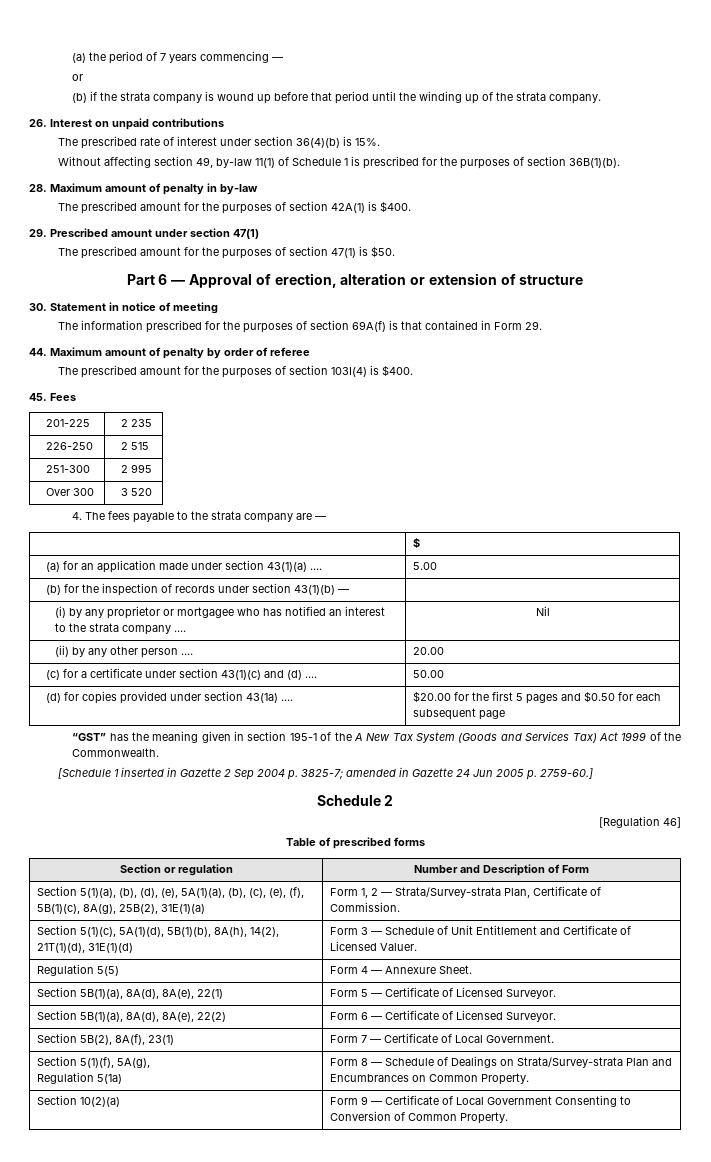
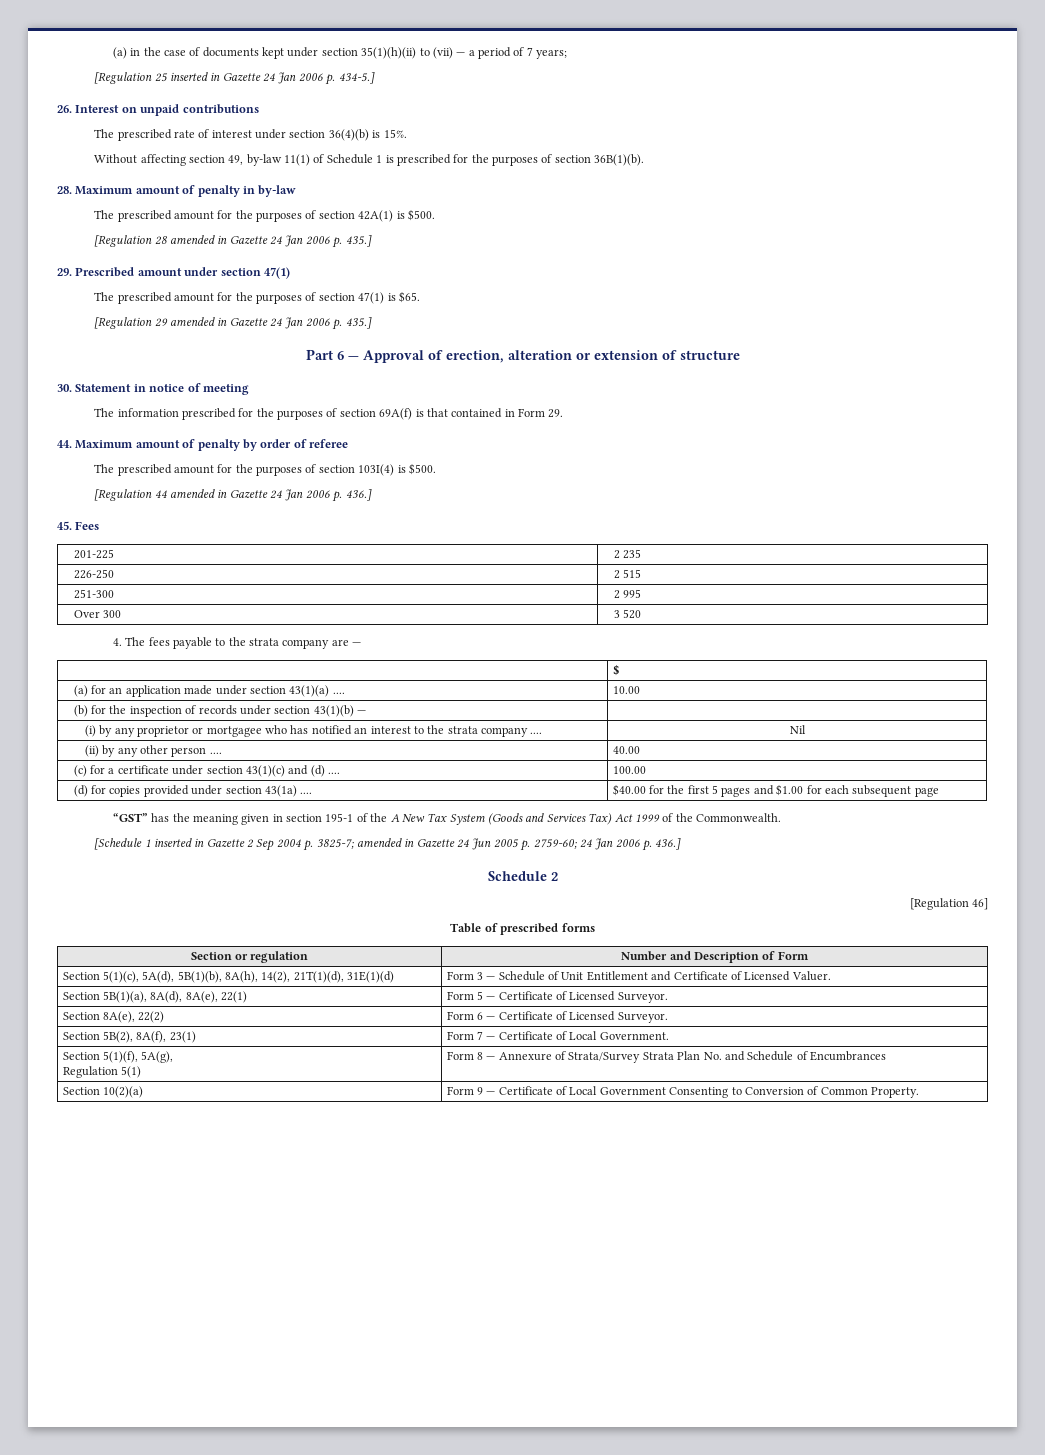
- (a) the period of 7 years commencing —
- or
- (b) if the strata company is wound up before that period until the winding up of the strata company.
+ (a) in the case of documents kept under section 35(1)(h)(ii) to (vii) — a period of 7 years;
+ [Regulation 25 inserted in Gazette 24 Jan 2006 p. 434-5.]
- The prescribed amount for the purposes of section 42A(1) is $400.
+ The prescribed amount for the purposes of section 42A(1) is $500.
+ [Regulation 28 amended in Gazette 24 Jan 2006 p. 435.]
- The prescribed amount for the purposes of section 47(1) is $50.
+ The prescribed amount for the purposes of section 47(1) is $65.
+ [Regulation 29 amended in Gazette 24 Jan 2006 p. 435.]
- The prescribed amount for the purposes of section 103I(4) is $400.
+ The prescribed amount for the purposes of section 103I(4) is $500.
+ [Regulation 44 amended in Gazette 24 Jan 2006 p. 436.]
- (a) for an application made under section 43(1)(a) .... | 5.00
+ (a) for an application made under section 43(1)(a) .... | 10.00
- (ii) by any other person .... | 20.00
+ (ii) by any other person .... | 40.00
- (c) for a certificate under section 43(1)(c) and (d) .... | 50.00
+ (c) for a certificate under section 43(1)(c) and (d) .... | 100.00
- (d) for copies provided under section 43(1a) .... | $20.00 for the first 5 pages and $0.50 for each subsequent page
+ (d) for copies provided under section 43(1a) .... | $40.00 for the first 5 pages and $1.00 for each subsequent page
- [Schedule 1 inserted in Gazette 2 Sep 2004 p. 3825-7; amended in Gazette 24 Jun 2005 p. 2759-60.]
+ [Schedule 1 inserted in Gazette 2 Sep 2004 p. 3825-7; amended in Gazette 24 Jun 2005 p. 2759-60; 24 Jan 2006 p. 436.]
- Section 5(1)(a), (b), (d), (e), 5A(1)(a), (b), (c), (e), (f), 5B(1)(c), 8A(g), 25B(2), 31E(1)(a) | Form 1, 2 — Strata/Survey-strata Plan, Certificate of Commission.
- Section 5(1)(c), 5A(1)(d), 5B(1)(b), 8A(h), 14(2), 21T(1)(d), 31E(1)(d) | Form 3 — Schedule of Unit Entitlement and Certificate of Licensed Valuer.
+ Section 5(1)(c), 5A(d), 5B(1)(b), 8A(h), 14(2), 21T(1)(d), 31E(1)(d) | Form 3 — Schedule of Unit Entitlement and Certificate of Licensed Valuer.
- Regulation 5(5) | Form 4 — Annexure Sheet.
- Section 5B(1)(a), 8A(d), 8A(e), 22(2) | Form 6 — Certificate of Licensed Surveyor.
+ Section 8A(e), 22(2) | Form 6 — Certificate of Licensed Surveyor.
  Section 5(1)(f), 5A(g),
- Regulation 5(1a) | Form 8 — Schedule of Dealings on Strata/Survey-strata Plan and Encumbrances on Common Property.
+ Regulation 5(1) | Form 8 — Annexure of Strata/Survey Strata Plan No. and Schedule of Encumbrances

